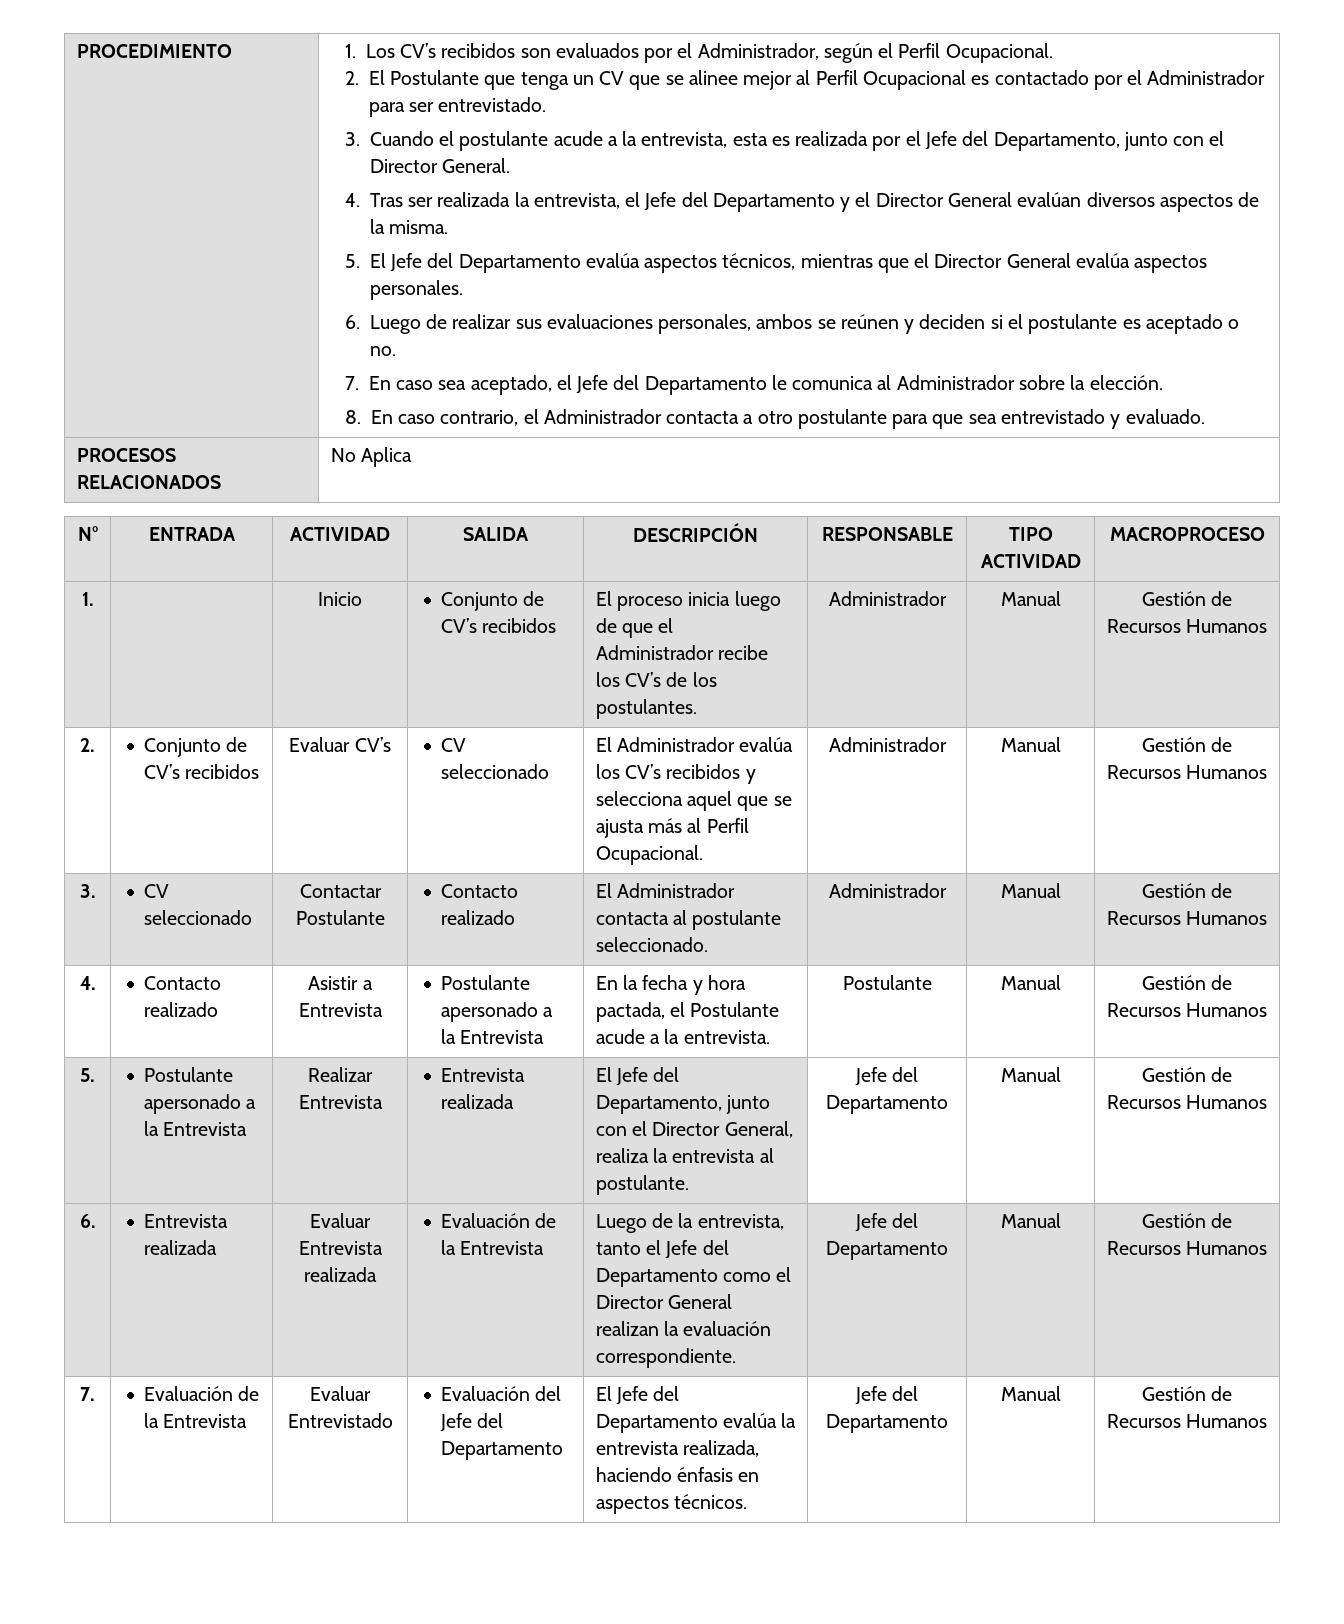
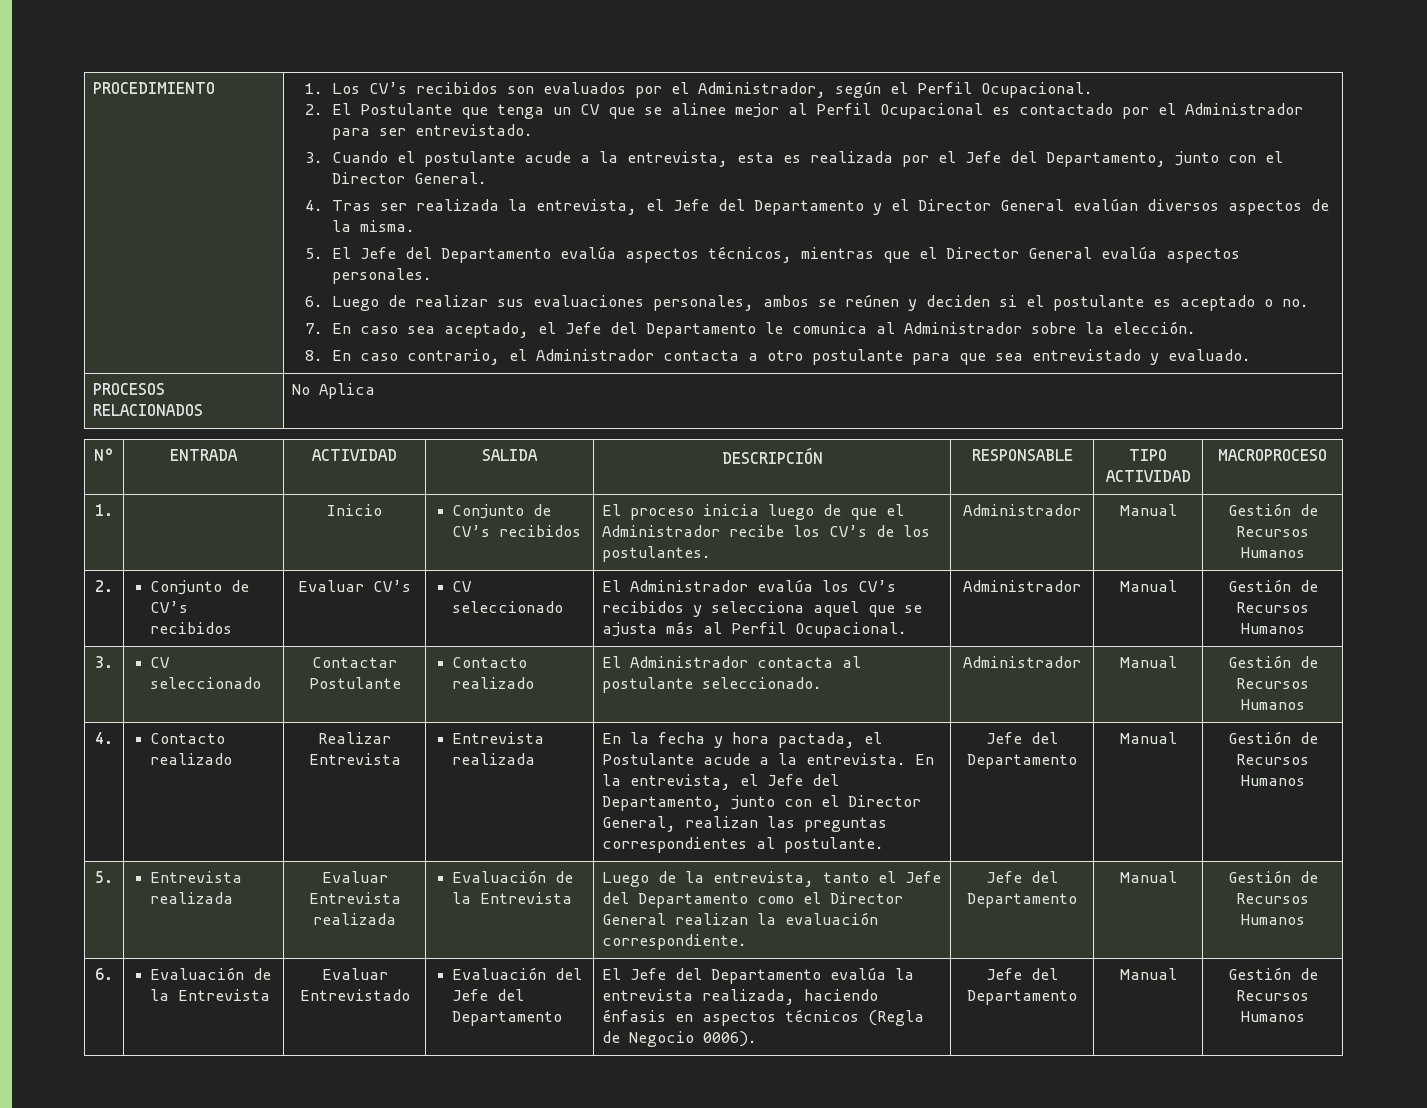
- Asistir a Entrevista | Postulante apersonado a la Entrevista
+ Realizar Entrevista | Entrevista realizada
- En la fecha y hora pactada, el Postulante acude a la entrevista. | Postulante | Manual | Gestión de Recursos Humanos
- 5. | Postulante apersonado a la Entrevista | Realizar Entrevista | Entrevista realizada | El Jefe del Departamento, junto con el Director General, realiza la entrevista al postulante. | Jefe del Departamento | Manual | Gestión de Recursos Humanos
+ En la fecha y hora pactada, el Postulante acude a la entrevista. En la entrevista, el Jefe del Departamento, junto con el Director General, realizan las preguntas correspondientes al postulante. | Jefe del Departamento | Manual | Gestión de Recursos Humanos
- 6. | Entrevista realizada | Evaluar Entrevista realizada | Evaluación de la Entrevista | Luego de la entrevista, tanto el Jefe del Departamento como el Director General realizan la evaluación correspondiente. | Jefe del Departamento | Manual | Gestión de Recursos Humanos
+ 5. | Entrevista realizada | Evaluar Entrevista realizada | Evaluación de la Entrevista | Luego de la entrevista, tanto el Jefe del Departamento como el Director General realizan la evaluación correspondiente. | Jefe del Departamento | Manual | Gestión de Recursos Humanos
- 7. | Evaluación de la Entrevista | Evaluar Entrevistado | Evaluación del Jefe del Departamento | El Jefe del Departamento evalúa la entrevista realizada, haciendo énfasis en aspectos técnicos. | Jefe del Departamento | Manual | Gestión de Recursos Humanos
+ 6. | Evaluación de la Entrevista | Evaluar Entrevistado | Evaluación del Jefe del Departamento | El Jefe del Departamento evalúa la entrevista realizada, haciendo énfasis en aspectos técnicos (Regla de Negocio 0006). | Jefe del Departamento | Manual | Gestión de Recursos Humanos

